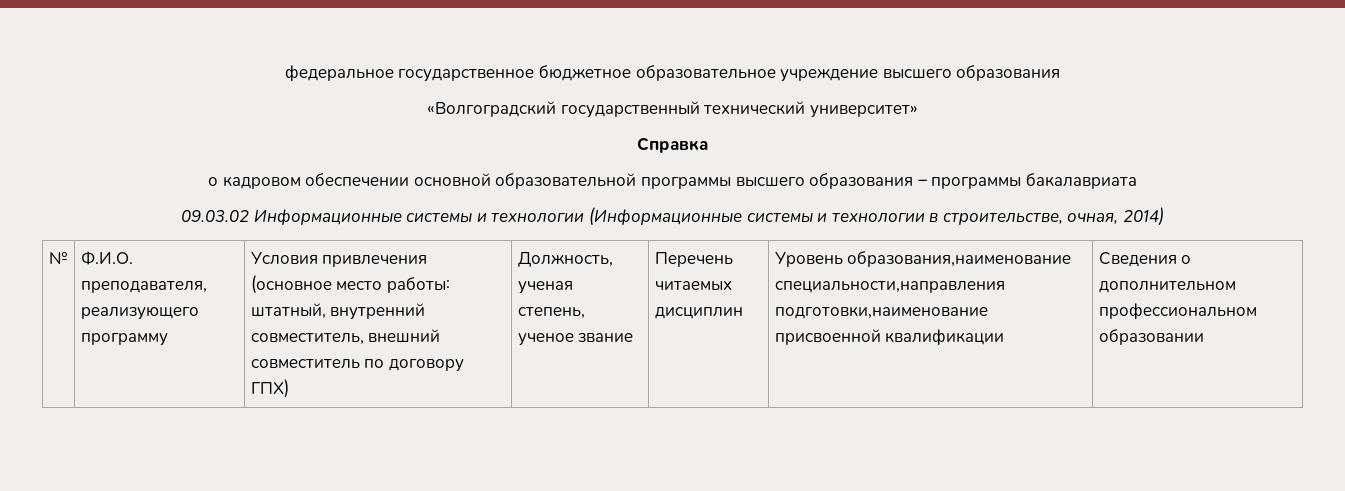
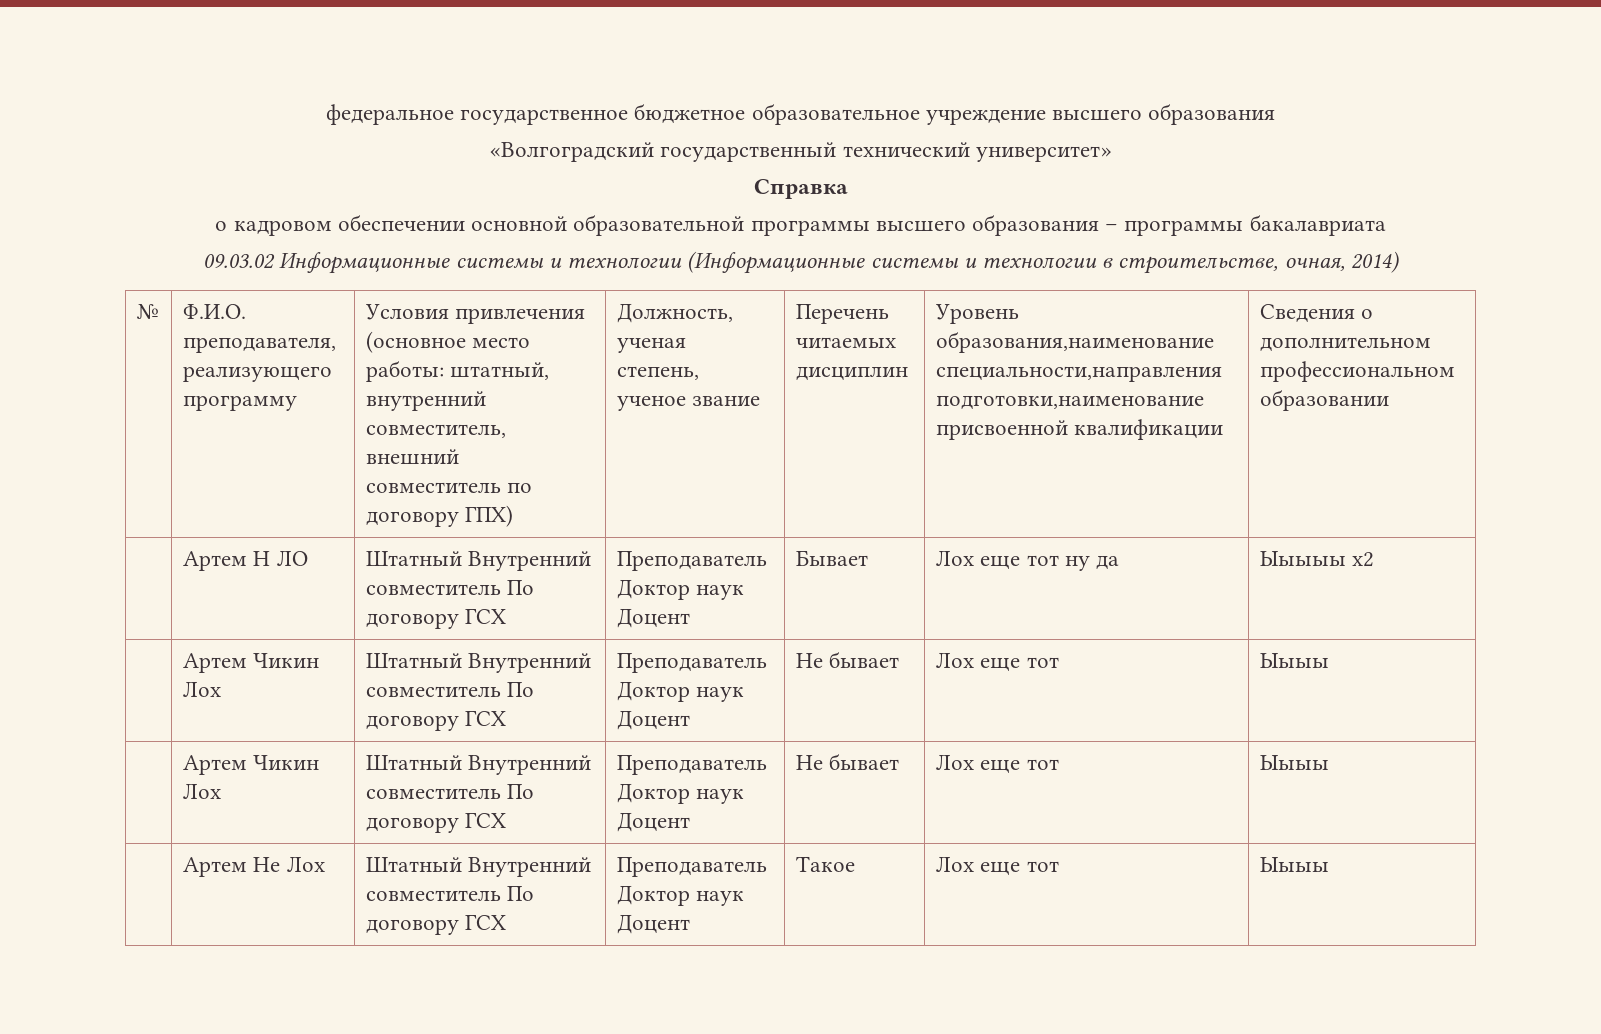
+ | Артем Н ЛО | Штатный Внутренний совместитель По договору ГСХ | Преподаватель Доктор наук Доцент | Бывает | Лох еще тот ну да | Ыыыыы х2
+ | Артем Чикин Лох | Штатный Внутренний совместитель По договору ГСХ | Преподаватель Доктор наук Доцент | Не бывает | Лох еще тот | Ыыыы
+ | Артем Чикин Лох | Штатный Внутренний совместитель По договору ГСХ | Преподаватель Доктор наук Доцент | Не бывает | Лох еще тот | Ыыыы
+ | Артем Не Лох | Штатный Внутренний совместитель По договору ГСХ | Преподаватель Доктор наук Доцент | Такое | Лох еще тот | Ыыыы

